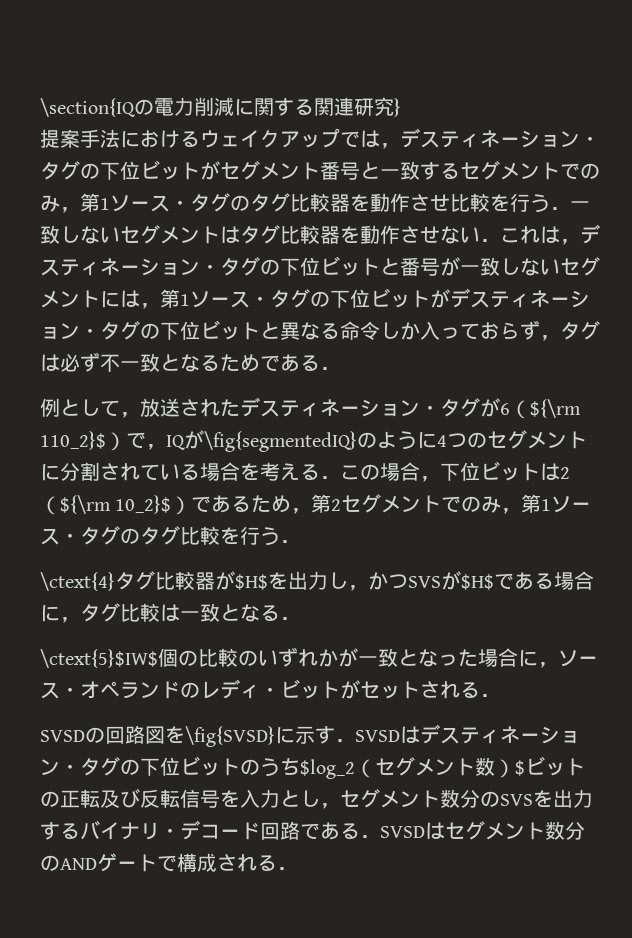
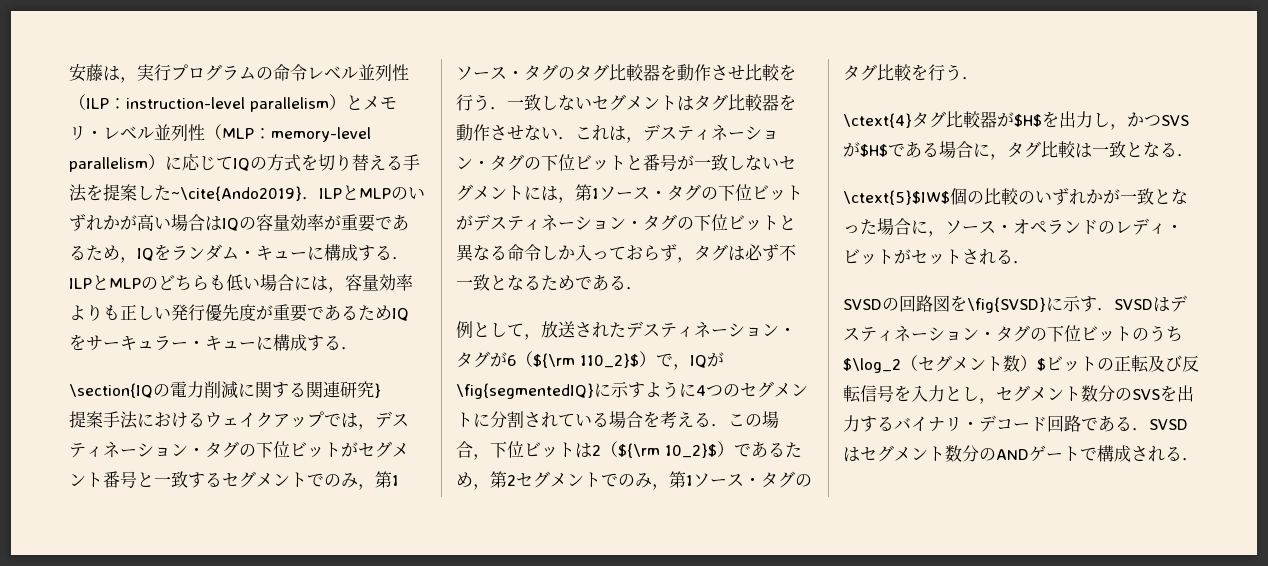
+ 安藤は，実行プログラムの命令レベル並列性（ILP：instruction-level parallelism）とメモリ・レベル並列性（MLP：memory-level parallelism）に応じてIQの方式を切り替える手法を提案した~\cite{Ando2019}．ILPとMLPのいずれかが高い場合はIQの容量効率が重要であるため，IQをランダム・キューに構成する．ILPとMLPのどちらも低い場合には，容量効率よりも正しい発行優先度が重要であるためIQをサーキュラー・キューに構成する．
- 例として，放送されたデスティネーション・タグが6（${\rm 110_2}$）で，IQが\fig{segmentedIQ}のように4つのセグメントに分割されている場合を考える．この場合，下位ビットは2（${\rm 10_2}$）であるため，第2セグメントでのみ，第1ソース・タグのタグ比較を行う．
+ 例として，放送されたデスティネーション・タグが6（${\rm 110_2}$）で，IQが\fig{segmentedIQ}に示すように4つのセグメントに分割されている場合を考える．この場合，下位ビットは2（${\rm 10_2}$）であるため，第2セグメントでのみ，第1ソース・タグのタグ比較を行う．
- SVSDの回路図を\fig{SVSD}に示す．SVSDはデスティネーション・タグの下位ビットのうち$log_2（セグメント数）$ビットの正転及び反転信号を入力とし，セグメント数分のSVSを出力するバイナリ・デコード回路である．SVSDはセグメント数分のANDゲートで構成される．
+ SVSDの回路図を\fig{SVSD}に示す．SVSDはデスティネーション・タグの下位ビットのうち$\log_2（セグメント数）$ビットの正転及び反転信号を入力とし，セグメント数分のSVSを出力するバイナリ・デコード回路である．SVSDはセグメント数分のANDゲートで構成される．

